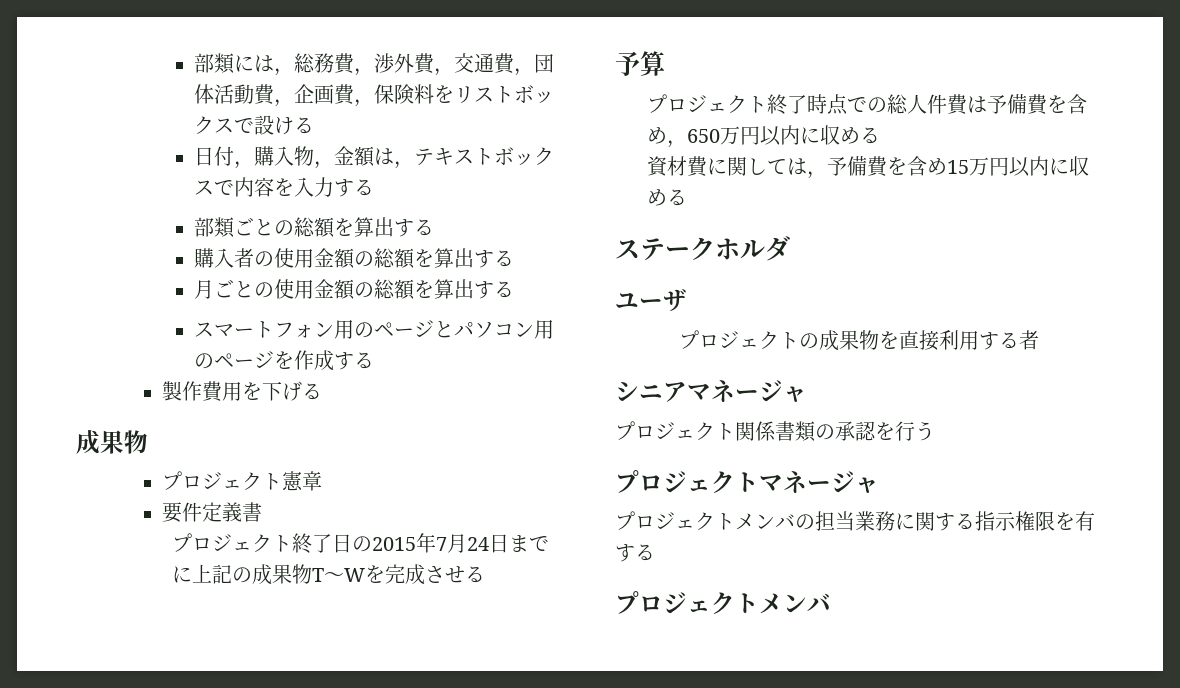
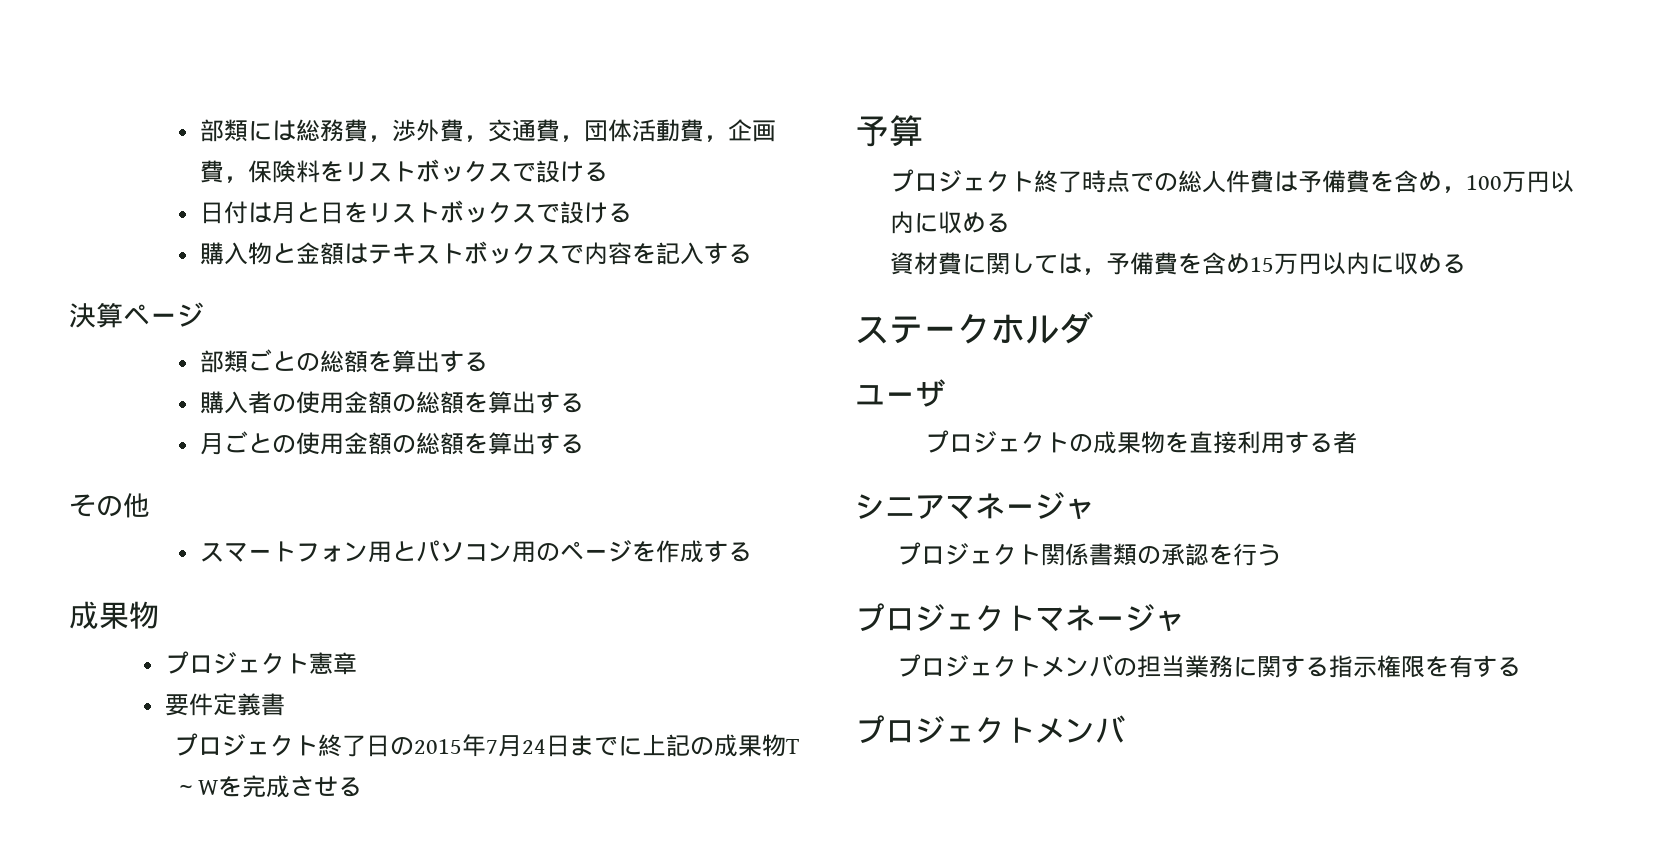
- 部類には，総務費，渉外費，交通費，団体活動費，企画費，保険料をリストボックスで設ける
+ 部類には総務費，渉外費，交通費，団体活動費，企画費，保険料をリストボックスで設ける
- 日付，購入物，金額は，テキストボックスで内容を入力する
+ 日付は月と日をリストボックスで設ける
+ 購入物と金額はテキストボックスで内容を記入する
+ 決算ページ
+ その他
- スマートフォン用のページとパソコン用のページを作成する
+ スマートフォン用とパソコン用のページを作成する
- 製作費用を下げる
- プロジェクト終了時点での総人件費は予備費を含め，650万円以内に収める
+ プロジェクト終了時点での総人件費は予備費を含め，100万円以内に収める

